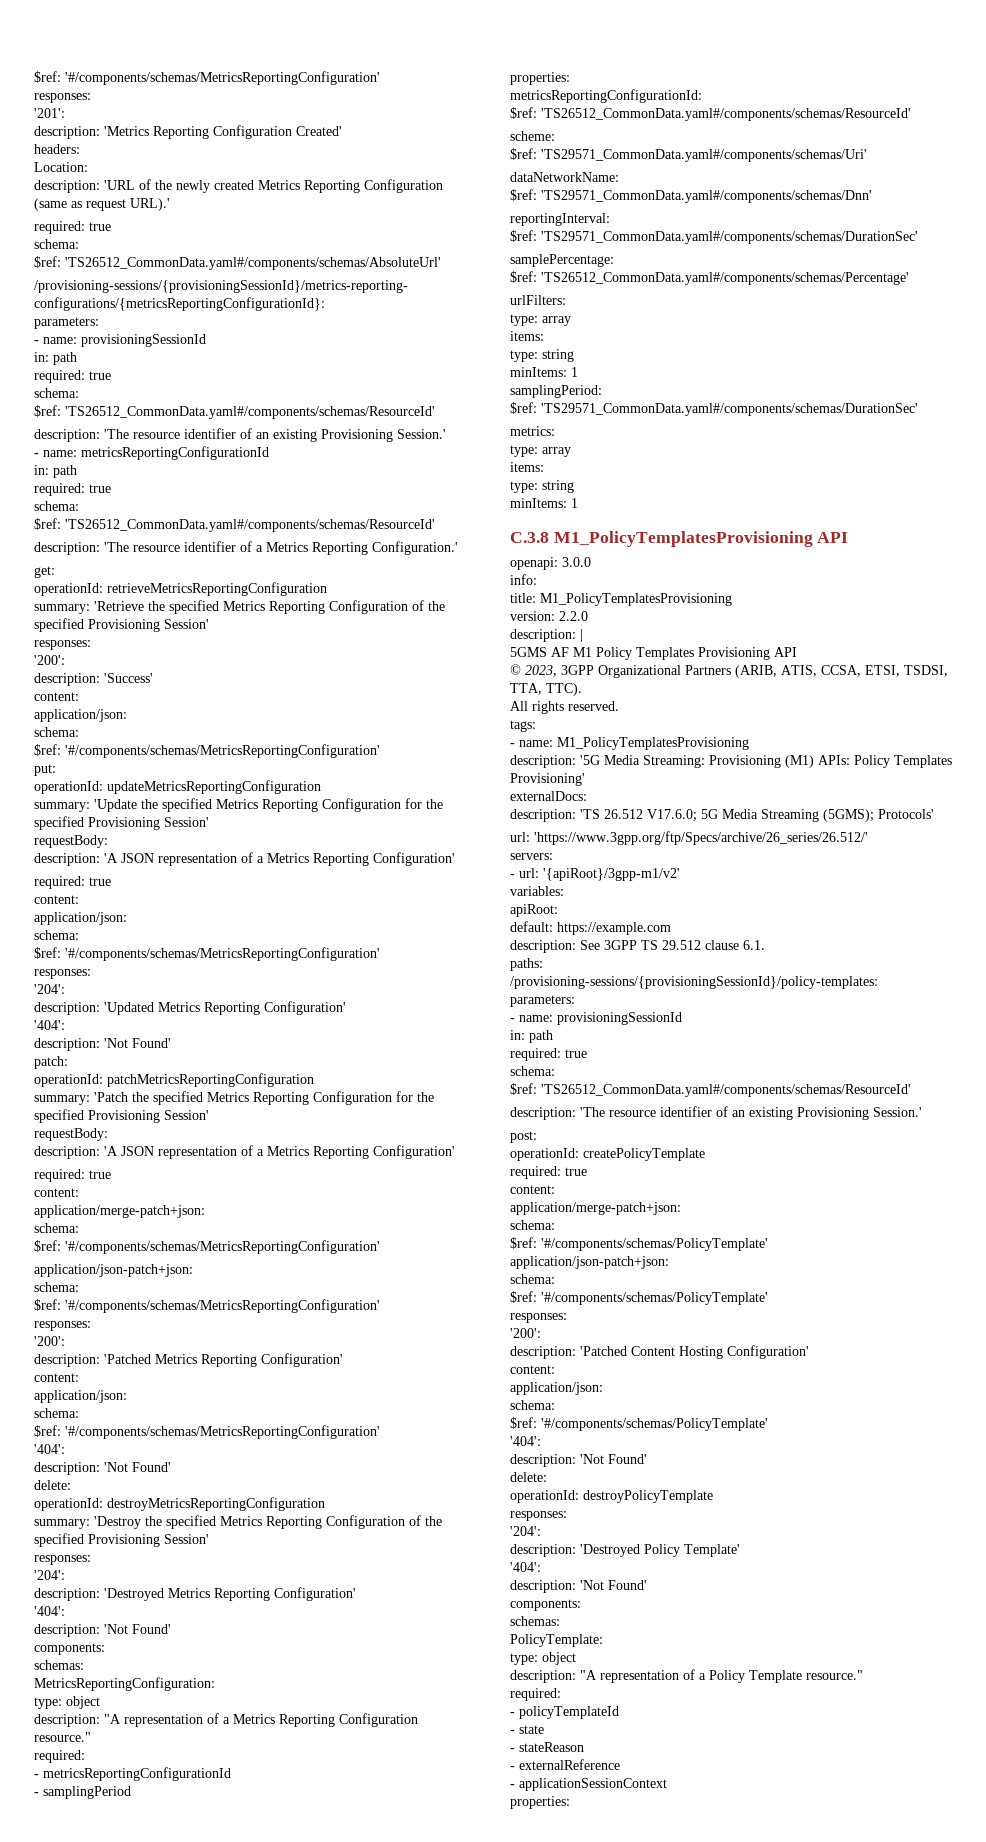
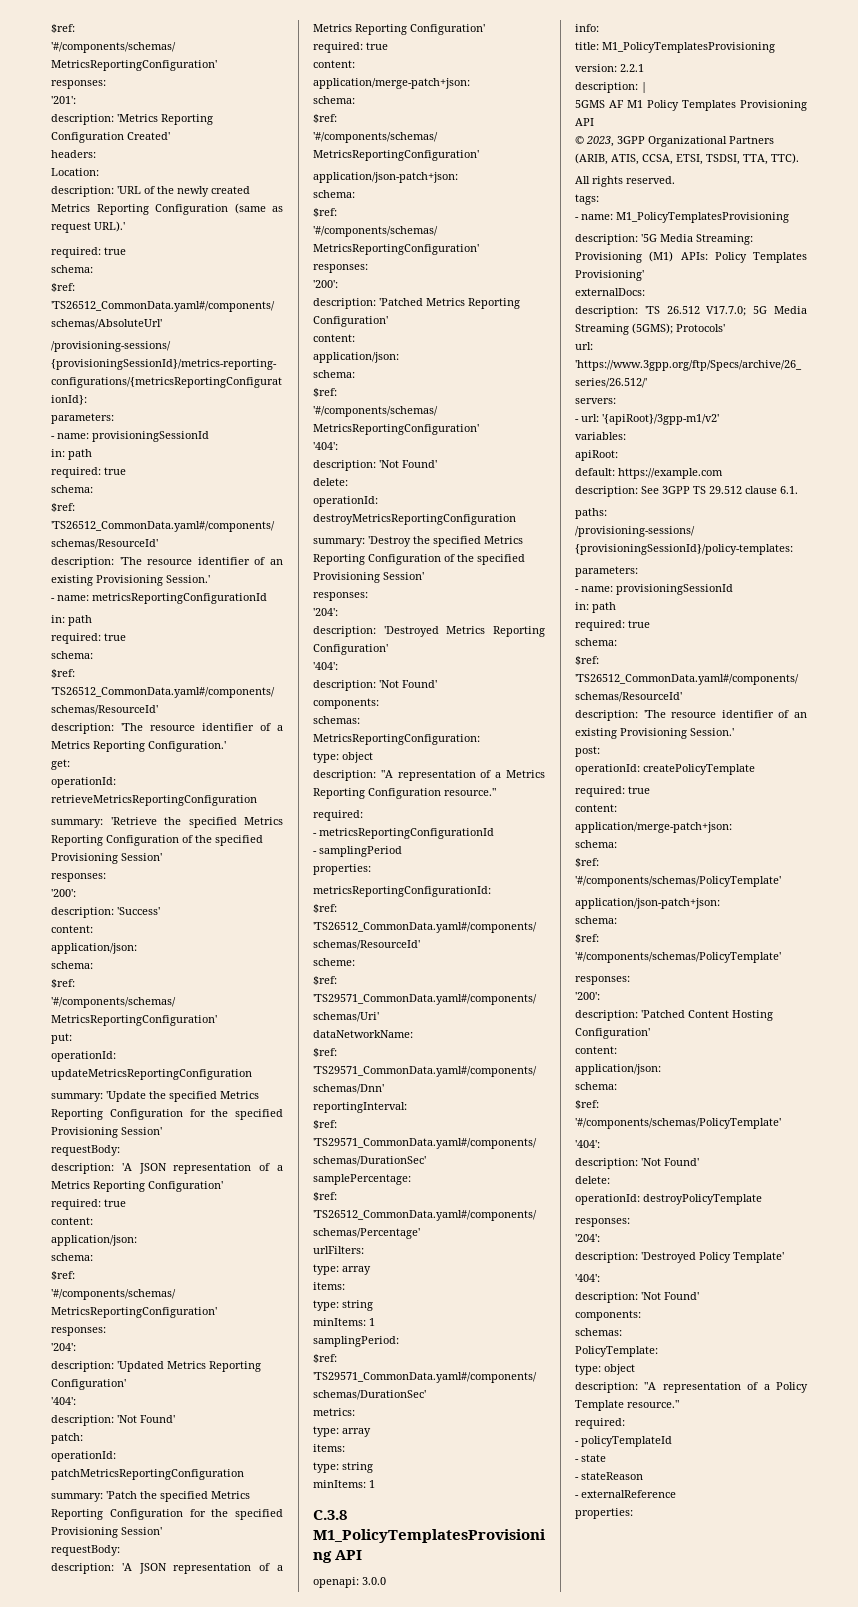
- version: 2.2.0
+ version: 2.2.1
- description: 'TS 26.512 V17.6.0; 5G Media Streaming (5GMS); Protocols'
+ description: 'TS 26.512 V17.7.0; 5G Media Streaming (5GMS); Protocols'
- - applicationSessionContext

